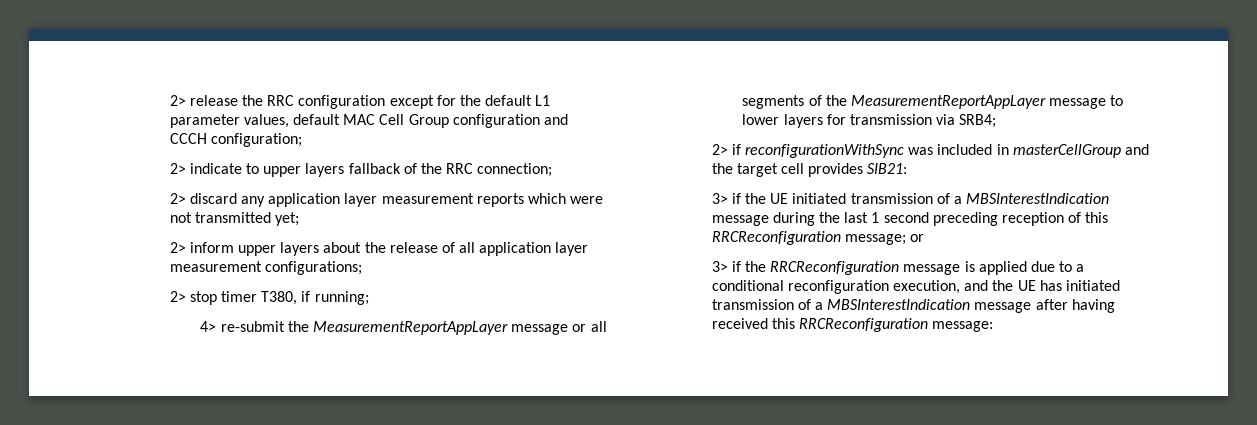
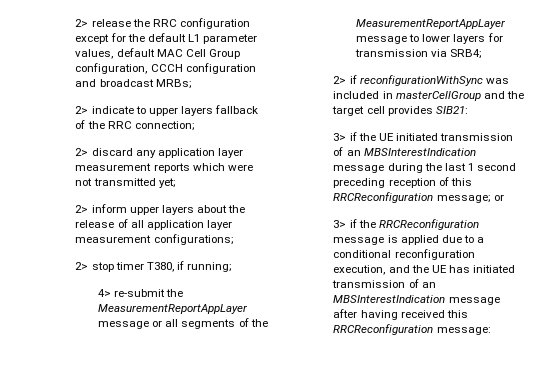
- 2> release the RRC configuration except for the default L1 parameter values, default MAC Cell Group configuration and CCCH configuration;
+ 2> release the RRC configuration except for the default L1 parameter values, default MAC Cell Group configuration, CCCH configuration and broadcast MRBs;
- 3> if the UE initiated transmission of a MBSInterestIndication message during the last 1 second preceding reception of this RRCReconfiguration message; or
+ 3> if the UE initiated transmission of an MBSInterestIndication message during the last 1 second preceding reception of this RRCReconfiguration message; or
- 3> if the RRCReconfiguration message is applied due to a conditional reconfiguration execution, and the UE has initiated transmission of a MBSInterestIndication message after having received this RRCReconfiguration message:
+ 3> if the RRCReconfiguration message is applied due to a conditional reconfiguration execution, and the UE has initiated transmission of an MBSInterestIndication message after having received this RRCReconfiguration message:

